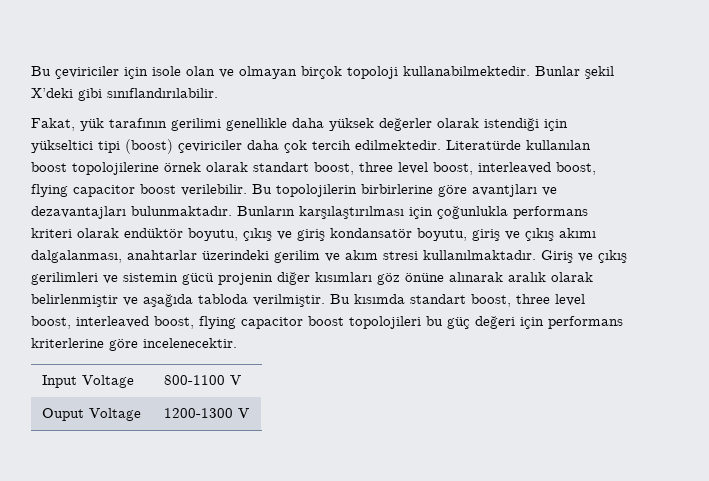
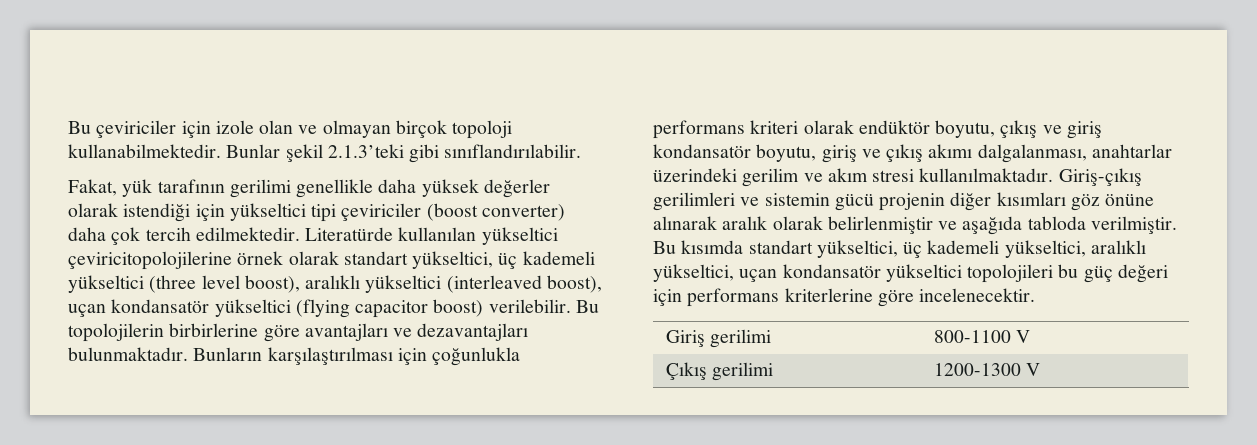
- Bu çeviriciler için isole olan ve olmayan birçok topoloji kullanabilmektedir.
+ Bu çeviriciler için izole olan ve olmayan birçok topoloji kullanabilmektedir.
- Bunlar şekil X’deki gibi sınıflandırılabilir.
+ Bunlar şekil 2.1.3’teki gibi sınıflandırılabilir.
- Fakat, yük tarafının gerilimi genellikle daha yüksek değerler olarak istendiği için yükseltici tipi (boost) çeviriciler daha çok tercih edilmektedir.
+ Fakat, yük tarafının gerilimi genellikle daha yüksek değerler olarak istendiği için yükseltici tipi çeviriciler (boost converter) daha çok tercih edilmektedir.
- Literatürde kullanılan boost topolojilerine örnek olarak standart boost, three level boost, interleaved boost, flying capacitor boost verilebilir.
+ Literatürde kullanılan yükseltici çeviricitopolojilerine örnek olarak standart yükseltici, üç kademeli yükseltici (three level boost), aralıklı yükseltici (interleaved boost), uçan kondansatör yükseltici (flying capacitor boost) verilebilir.
- Bu topolojilerin birbirlerine göre avantjları ve dezavantajları bulunmaktadır.
+ Bu topolojilerin birbirlerine göre avantajları ve dezavantajları bulunmaktadır.
- Giriş ve çıkış gerilimleri ve sistemin gücü projenin diğer kısımları göz önüne alınarak aralık olarak belirlenmiştir ve aşağıda tabloda verilmiştir.
+ Giriş-çıkış gerilimleri ve sistemin gücü projenin diğer kısımları göz önüne alınarak aralık olarak belirlenmiştir ve aşağıda tabloda verilmiştir.
- Bu kısımda standart boost, three level boost, interleaved boost, flying capacitor boost topolojileri bu güç değeri için performans kriterlerine göre incelenecektir.
+ Bu kısımda standart yükseltici, üç kademeli yükseltici, aralıklı yükseltici, uçan kondansatör yükseltici topolojileri bu güç değeri için performans kriterlerine göre incelenecektir.
- Input Voltage | 800-1100 V
+ Giriş gerilimi | 800-1100 V
- Ouput Voltage | 1200-1300 V
+ Çıkış gerilimi | 1200-1300 V

